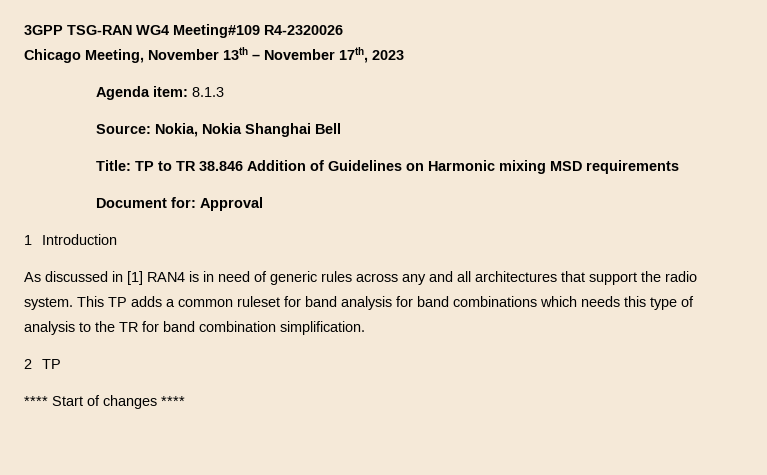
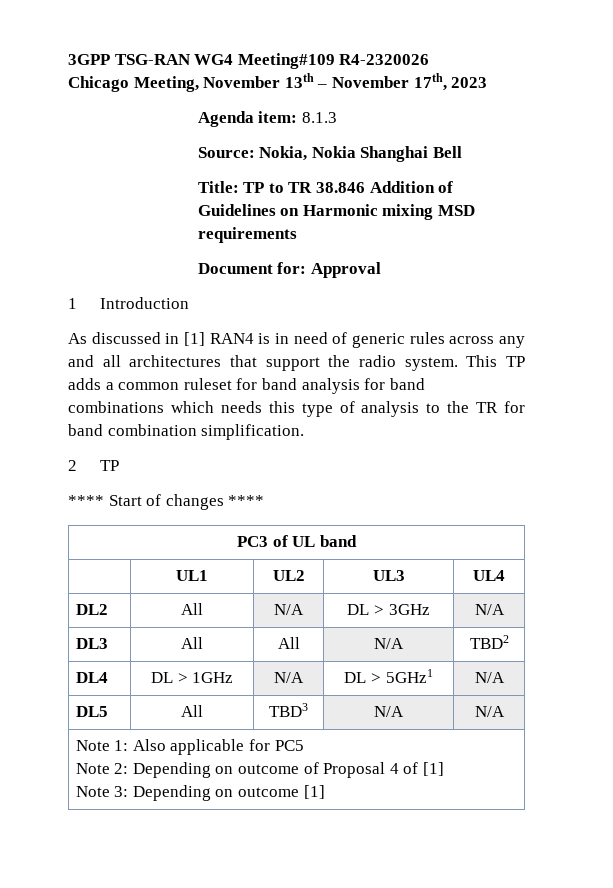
+ PC3 of UL band
+ | UL1 | UL2 | UL3 | UL4
+ DL2 | All | N/A | DL > 3GHz | N/A
+ DL3 | All | All | N/A | TBD2
+ DL4 | DL > 1GHz | N/A | DL > 5GHz1 | N/A
+ DL5 | All | TBD3 | N/A | N/A
+ Note 1: Also applicable for PC5
+ Note 2: Depending on outcome of Proposal 4 of [1]
+ Note 3: Depending on outcome [1]

